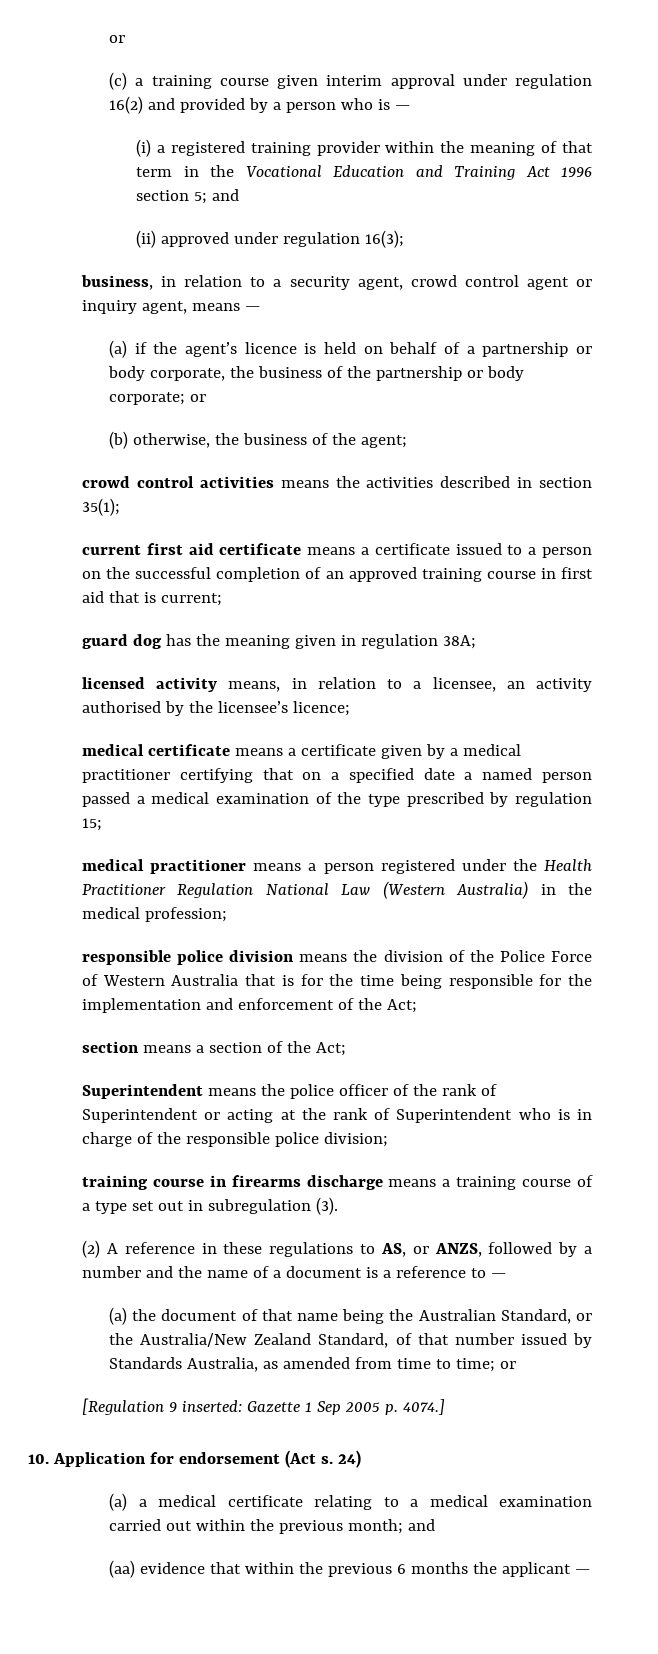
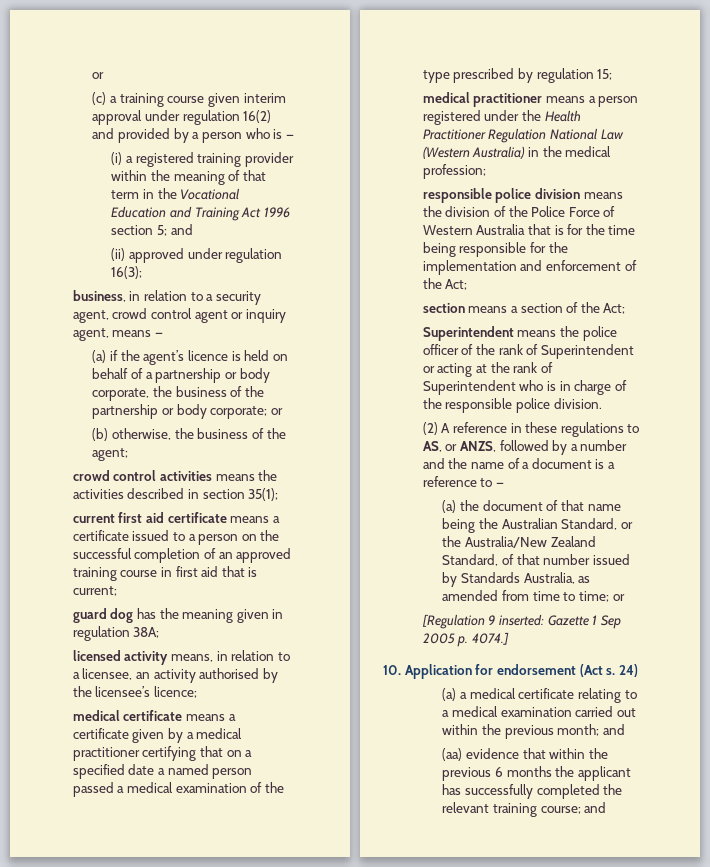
- Superintendent means the police officer of the rank of Superintendent or acting at the rank of Superintendent who is in charge of the responsible police division;
- training course in firearms discharge means a training course of a type set out in subregulation (3).
+ Superintendent means the police officer of the rank of Superintendent or acting at the rank of Superintendent who is in charge of the responsible police division.
- (aa) evidence that within the previous 6 months the applicant —
+ (aa) evidence that within the previous 6 months the applicant has successfully completed the relevant training course; and

